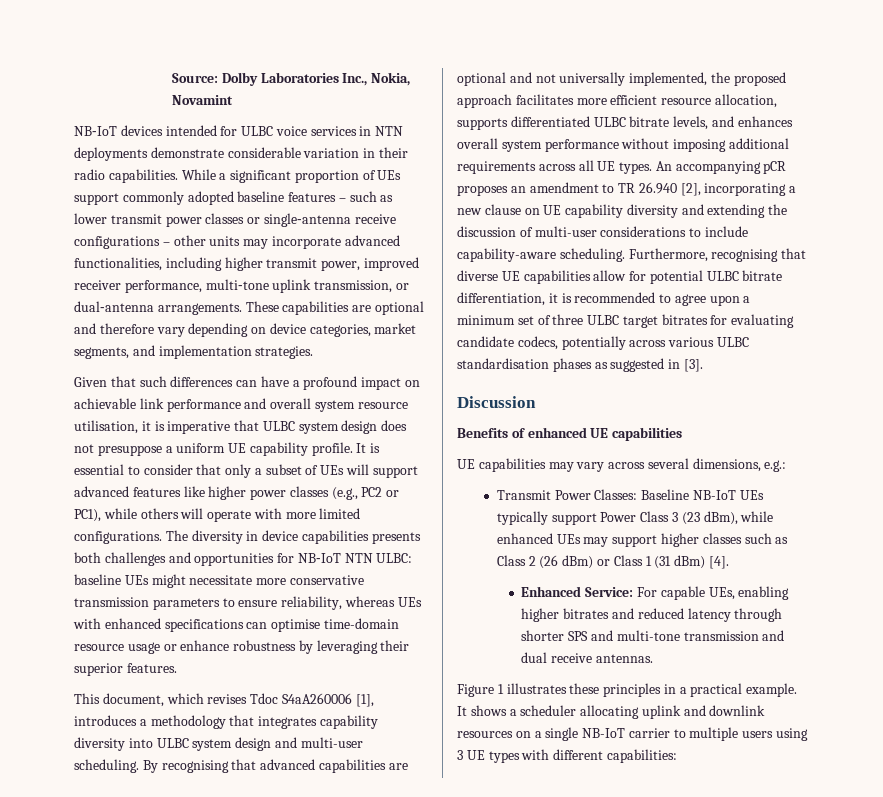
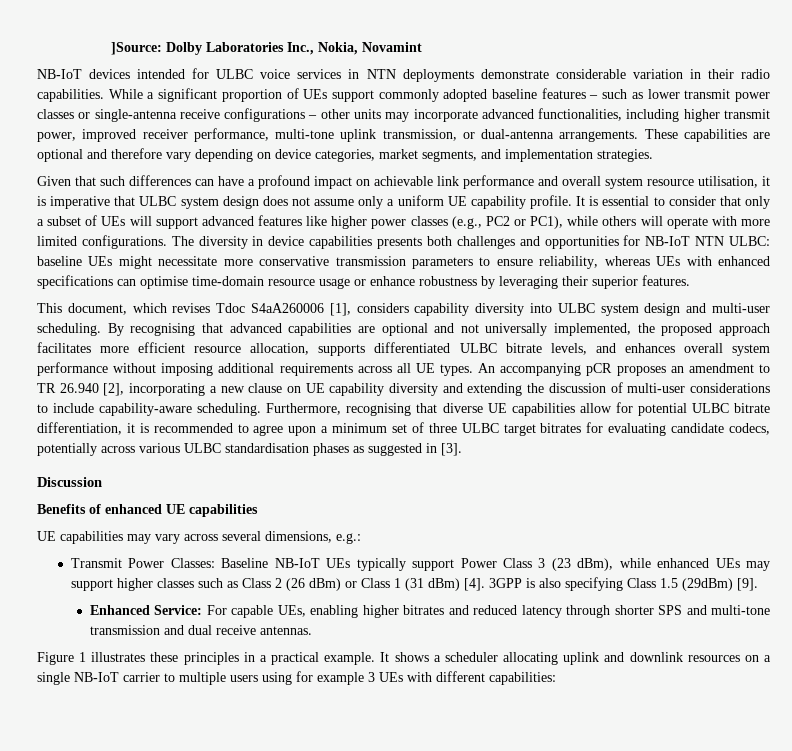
- Source: Dolby Laboratories Inc., Nokia, Novamint
+ ]Source: Dolby Laboratories Inc., Nokia, Novamint
- Given that such differences can have a profound impact on achievable link performance and overall system resource utilisation, it is imperative that ULBC system design does not presuppose a uniform UE capability profile.
+ Given that such differences can have a profound impact on achievable link performance and overall system resource utilisation, it is imperative that ULBC system design does not assume only a uniform UE capability profile.
- This document, which revises Tdoc S4aA260006 [1], introduces a methodology that integrates capability diversity into ULBC system design and multi-user scheduling.
+ This document, which revises Tdoc S4aA260006 [1], considers capability diversity into ULBC system design and multi-user scheduling.
+ 3GPP is also specifying Class 1.5 (29dBm) [9].
- It shows a scheduler allocating uplink and downlink resources on a single NB-IoT carrier to multiple users using 3 UE types with different capabilities:
+ It shows a scheduler allocating uplink and downlink resources on a single NB-IoT carrier to multiple users using for example 3 UEs with different capabilities:

